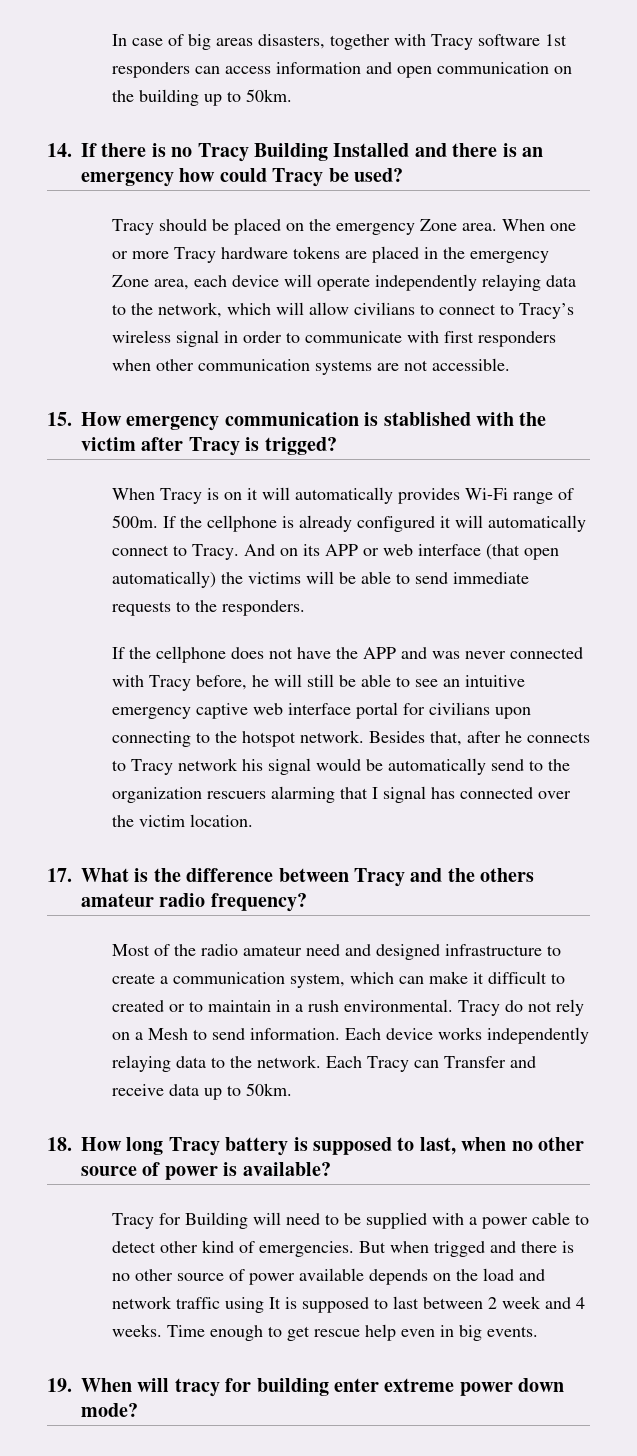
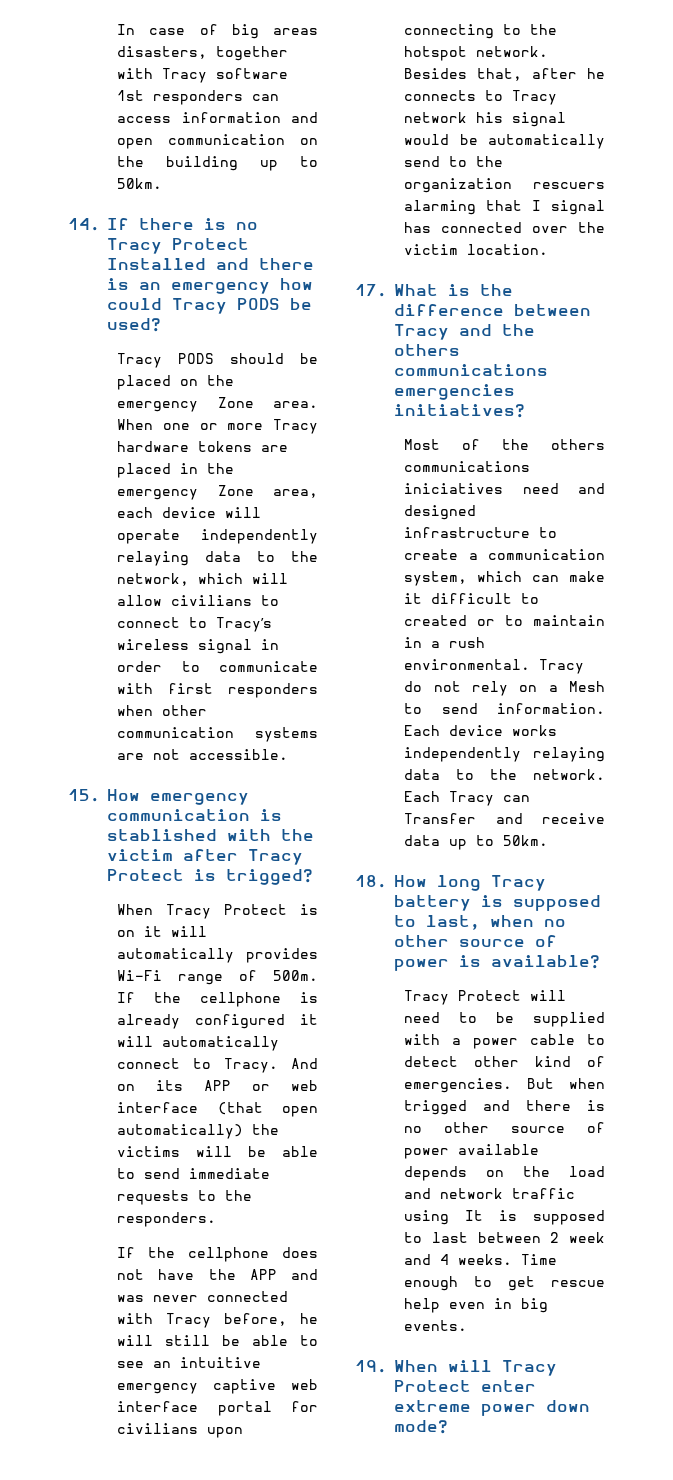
- 14. If there is no Tracy Building Installed and there is an emergency how could Tracy be used?
+ 14. If there is no Tracy Protect Installed and there is an emergency how could Tracy PODS be used?
- Tracy should be placed on the emergency Zone area.
+ Tracy PODS should be placed on the emergency Zone area.
- 15. How emergency communication is stablished with the victim after Tracy is trigged?
+ 15. How emergency communication is stablished with the victim after Tracy Protect is trigged?
- When Tracy is on it will automatically provides Wi-Fi range of 500m.
+ When Tracy Protect is on it will automatically provides Wi-Fi range of 500m.
- 17. What is the difference between Tracy and the others amateur radio frequency?
+ 17. What is the difference between Tracy and the others communications emergencies initiatives?
- Most of the radio amateur need and designed infrastructure to create a communication system, which can make it difficult to created or to maintain in a rush environmental.
+ Most of the others communications iniciatives need and designed infrastructure to create a communication system, which can make it difficult to created or to maintain in a rush environmental.
- Tracy for Building will need to be supplied with a power cable to detect other kind of emergencies.
+ Tracy Protect will need to be supplied with a power cable to detect other kind of emergencies.
- 19. When will tracy for building enter extreme power down mode?
+ 19. When will Tracy Protect enter extreme power down mode?

